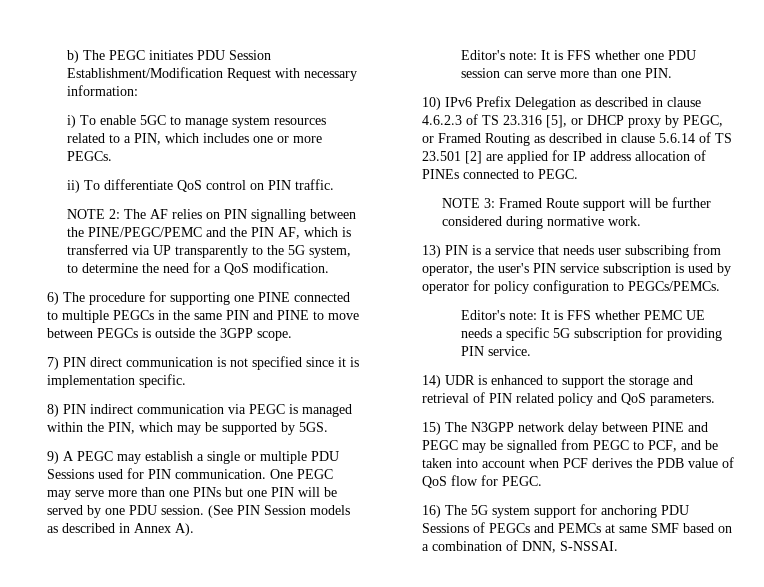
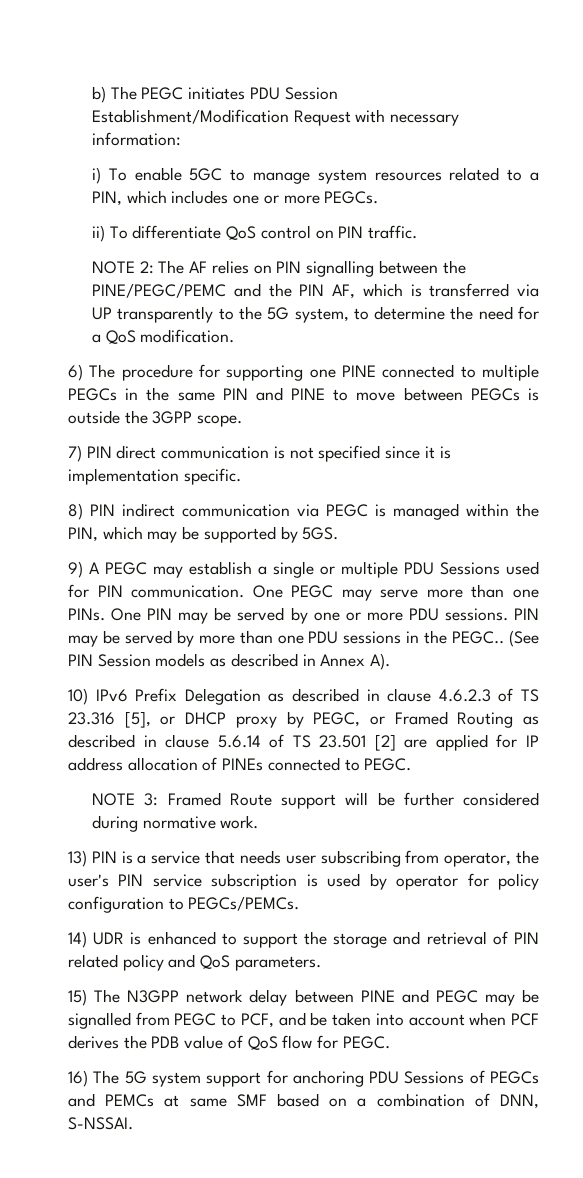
- One PEGC may serve more than one PINs but one PIN will be served by one PDU session.
+ One PEGC may serve more than one PINs. One PIN may be served by one or more PDU sessions. PIN may be served by more than one PDU sessions in the PEGC..
- Editor's note: It is FFS whether one PDU session can serve more than one PIN.
- Editor's note: It is FFS whether PEMC UE needs a specific 5G subscription for providing PIN service.

